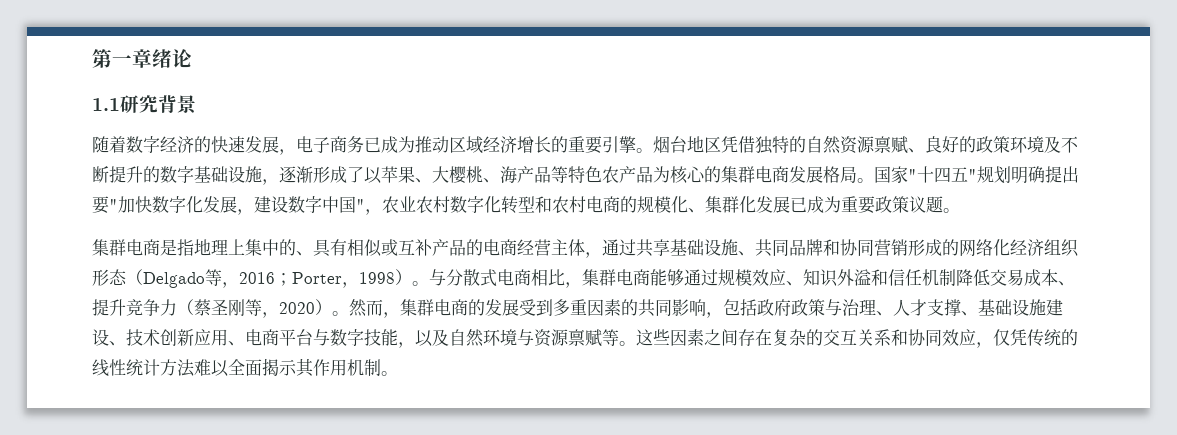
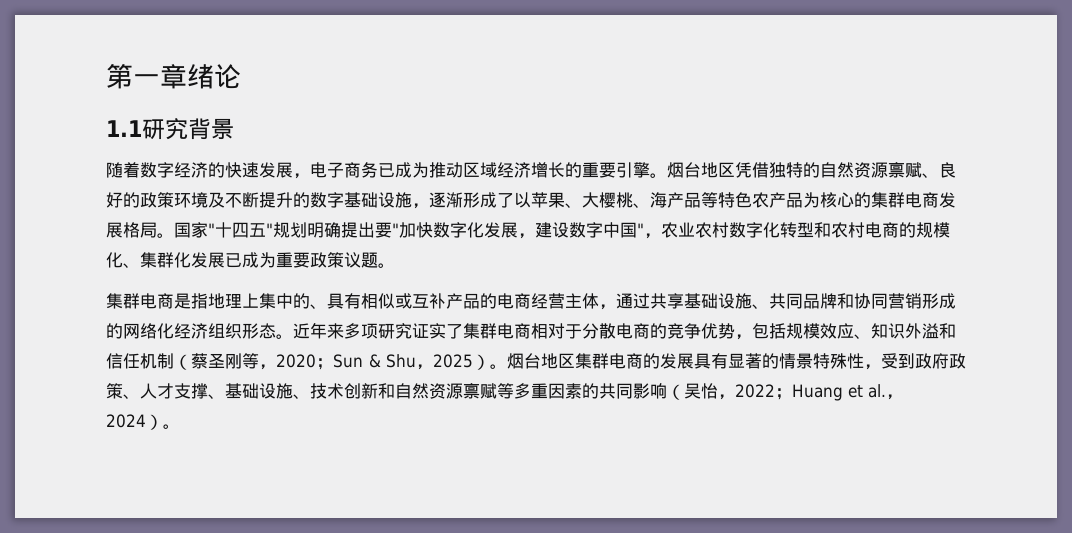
- 集群电商是指地理上集中的、具有相似或互补产品的电商经营主体，通过共享基础设施、共同品牌和协同营销形成的网络化经济组织形态（Delgado等，2016；Porter，1998）。与分散式电商相比，集群电商能够通过规模效应、知识外溢和信任机制降低交易成本、提升竞争力（蔡圣刚等，2020）。然而，集群电商的发展受到多重因素的共同影响，包括政府政策与治理、人才支撑、基础设施建设、技术创新应用、电商平台与数字技能，以及自然环境与资源禀赋等。这些因素之间存在复杂的交互关系和协同效应，仅凭传统的线性统计方法难以全面揭示其作用机制。
+ 集群电商是指地理上集中的、具有相似或互补产品的电商经营主体，通过共享基础设施、共同品牌和协同营销形成的网络化经济组织形态。近年来多项研究证实了集群电商相对于分散电商的竞争优势，包括规模效应、知识外溢和信任机制（蔡圣刚等，2020；Sun & Shu，2025）。烟台地区集群电商的发展具有显著的情景特殊性，受到政府政策、人才支撑、基础设施、技术创新和自然资源禀赋等多重因素的共同影响（吴怡，2022；Huang et al.，2024）。

